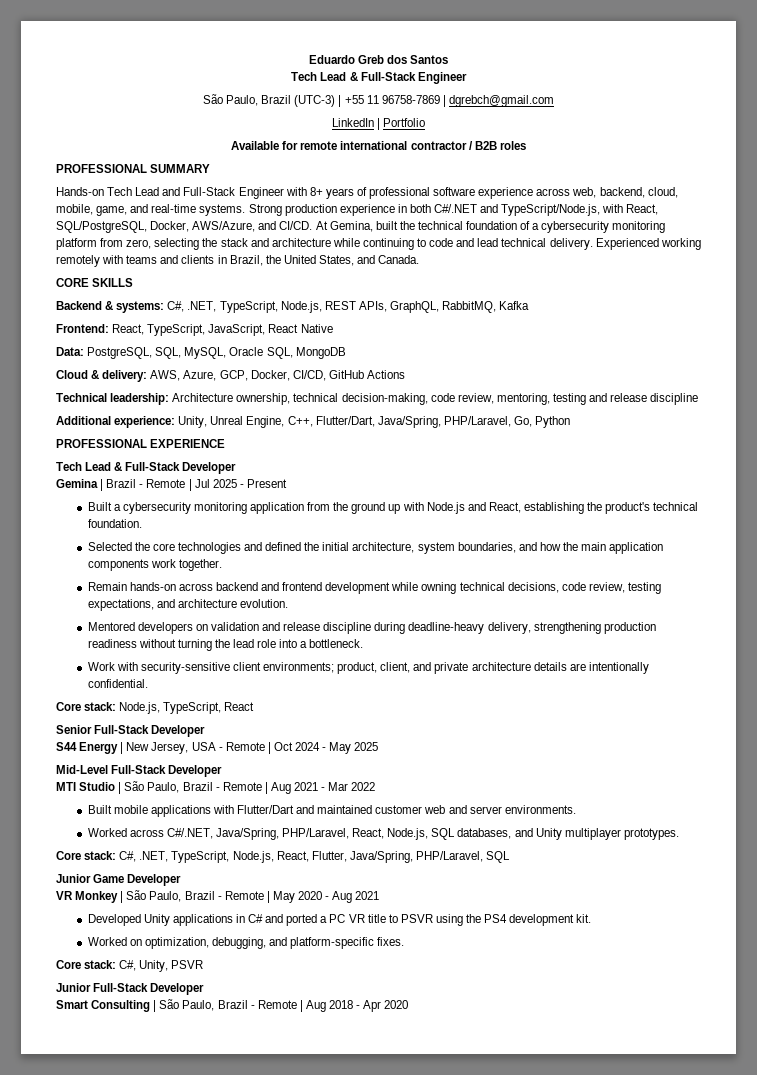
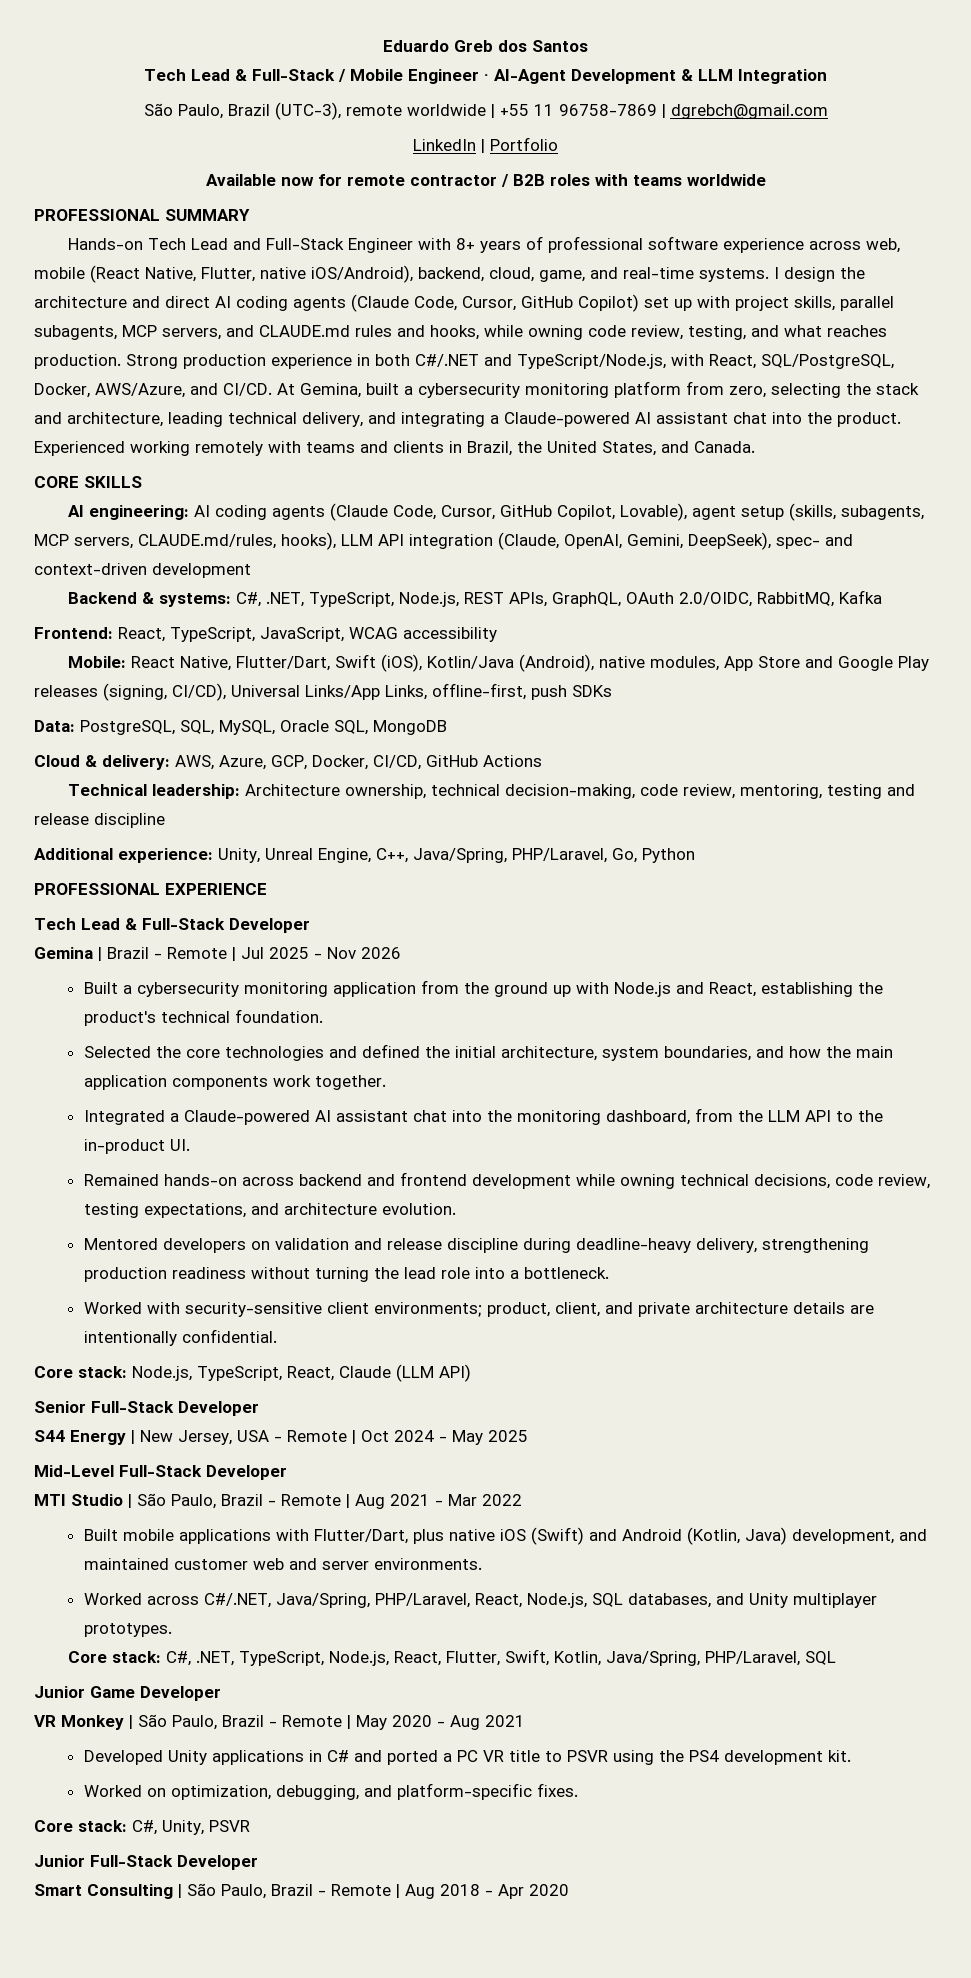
- Tech Lead & Full-Stack Engineer
- São Paulo, Brazil (UTC-3) | +55 11 96758-7869 | dgrebch@gmail.com
+ Tech Lead & Full-Stack / Mobile Engineer · AI-Agent Development & LLM Integration
+ São Paulo, Brazil (UTC-3), remote worldwide | +55 11 96758-7869 | dgrebch@gmail.com
- Available for remote international contractor / B2B roles
+ Available now for remote contractor / B2B roles with teams worldwide
- Hands-on Tech Lead and Full-Stack Engineer with 8+ years of professional software experience across web, backend, cloud, mobile, game, and real-time systems.
+ Hands-on Tech Lead and Full-Stack Engineer with 8+ years of professional software experience across web, mobile (React Native, Flutter, native iOS/Android), backend, cloud, game, and real-time systems.
+ I design the architecture and direct AI coding agents (Claude Code, Cursor, GitHub Copilot) set up with project skills, parallel subagents, MCP servers, and CLAUDE.md rules and hooks, while owning code review, testing, and what reaches production.
- At Gemina, built the technical foundation of a cybersecurity monitoring platform from zero, selecting the stack and architecture while continuing to code and lead technical delivery.
+ At Gemina, built a cybersecurity monitoring platform from zero, selecting the stack and architecture, leading technical delivery, and integrating a Claude-powered AI assistant chat into the product.
+ AI engineering: AI coding agents (Claude Code, Cursor, GitHub Copilot, Lovable), agent setup (skills, subagents, MCP servers, CLAUDE.md/rules, hooks), LLM API integration (Claude, OpenAI, Gemini, DeepSeek), spec- and context-driven development
- Backend & systems: C#, .NET, TypeScript, Node.js, REST APIs, GraphQL, RabbitMQ, Kafka
+ Backend & systems: C#, .NET, TypeScript, Node.js, REST APIs, GraphQL, OAuth 2.0/OIDC, RabbitMQ, Kafka
- Frontend: React, TypeScript, JavaScript, React Native
+ Frontend: React, TypeScript, JavaScript, WCAG accessibility
+ Mobile: React Native, Flutter/Dart, Swift (iOS), Kotlin/Java (Android), native modules, App Store and Google Play releases (signing, CI/CD), Universal Links/App Links, offline-first, push SDKs
- Additional experience: Unity, Unreal Engine, C++, Flutter/Dart, Java/Spring, PHP/Laravel, Go, Python
+ Additional experience: Unity, Unreal Engine, C++, Java/Spring, PHP/Laravel, Go, Python
- Gemina | Brazil - Remote | Jul 2025 - Present
+ Gemina | Brazil - Remote | Jul 2025 - Nov 2026
- Remain hands-on across backend and frontend development while owning technical decisions, code review, testing expectations, and architecture evolution.
+ Integrated a Claude-powered AI assistant chat into the monitoring dashboard, from the LLM API to the in-product UI.
+ Remained hands-on across backend and frontend development while owning technical decisions, code review, testing expectations, and architecture evolution.
- Work with security-sensitive client environments; product, client, and private architecture details are intentionally confidential.
+ Worked with security-sensitive client environments; product, client, and private architecture details are intentionally confidential.
- Core stack: Node.js, TypeScript, React
+ Core stack: Node.js, TypeScript, React, Claude (LLM API)
- Built mobile applications with Flutter/Dart and maintained customer web and server environments.
+ Built mobile applications with Flutter/Dart, plus native iOS (Swift) and Android (Kotlin, Java) development, and maintained customer web and server environments.
- Core stack: C#, .NET, TypeScript, Node.js, React, Flutter, Java/Spring, PHP/Laravel, SQL
+ Core stack: C#, .NET, TypeScript, Node.js, React, Flutter, Swift, Kotlin, Java/Spring, PHP/Laravel, SQL

